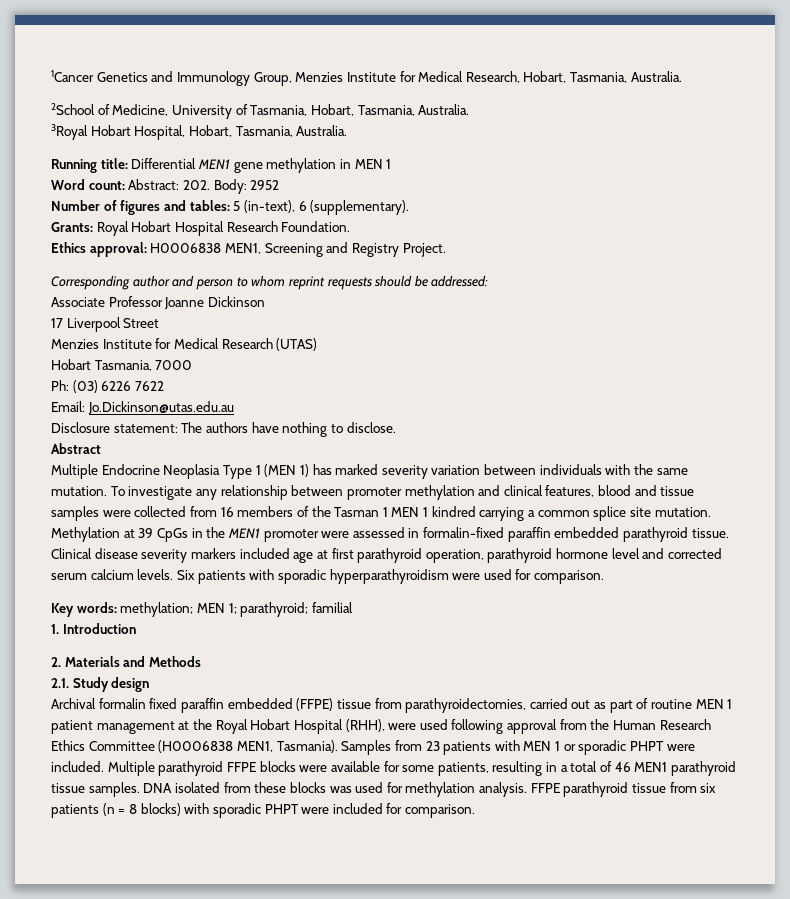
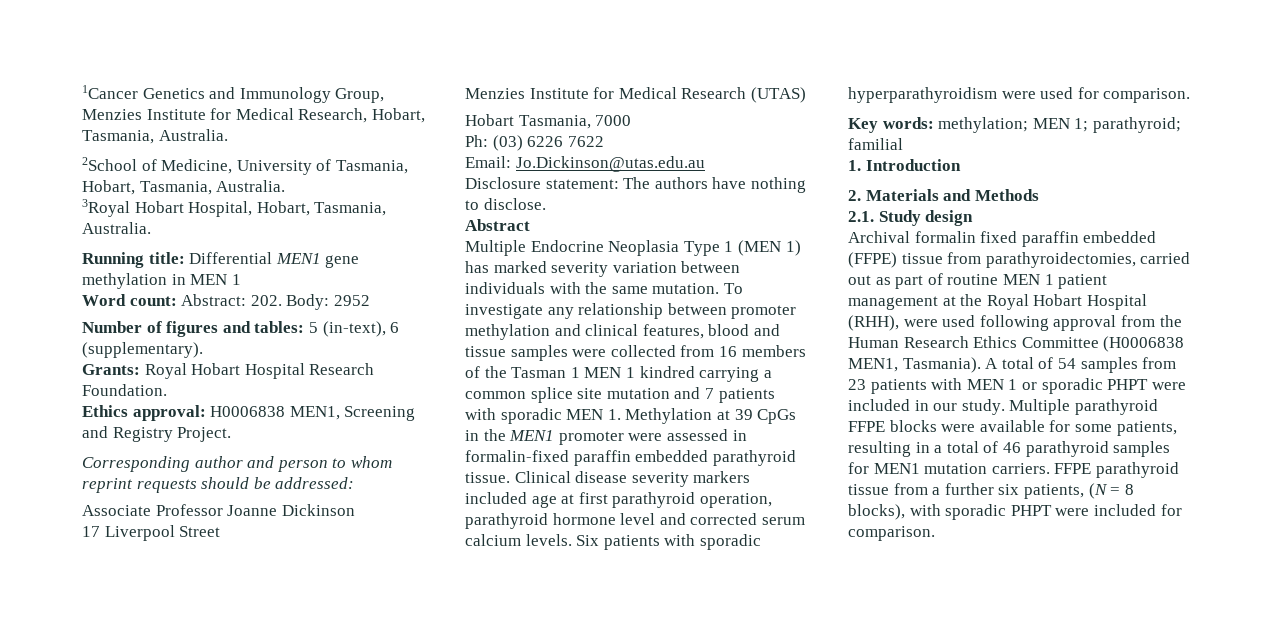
- To investigate any relationship between promoter methylation and clinical features, blood and tissue samples were collected from 16 members of the Tasman 1 MEN 1 kindred carrying a common splice site mutation. Methylation at 39 CpGs in the MEN1 promoter were assessed in formalin-fixed paraffin embedded parathyroid tissue.
+ To investigate any relationship between promoter methylation and clinical features, blood and tissue samples were collected from 16 members of the Tasman 1 MEN 1 kindred carrying a common splice site mutation and 7 patients with sporadic MEN 1. Methylation at 39 CpGs in the MEN1 promoter were assessed in formalin-fixed paraffin embedded parathyroid tissue.
- Samples from 23 patients with MEN 1 or sporadic PHPT were included.
+ A total of 54 samples from 23 patients with MEN 1 or sporadic PHPT were included in our study.
- Multiple parathyroid FFPE blocks were available for some patients, resulting in a total of 46 MEN1 parathyroid tissue samples. DNA isolated from these blocks was used for methylation analysis. FFPE parathyroid tissue from six patients (n = 8 blocks) with sporadic PHPT were included for comparison.
+ Multiple parathyroid FFPE blocks were available for some patients, resulting in a total of 46 parathyroid samples for MEN1 mutation carriers. FFPE parathyroid tissue from a further six patients, (N = 8 blocks), with sporadic PHPT were included for comparison.

